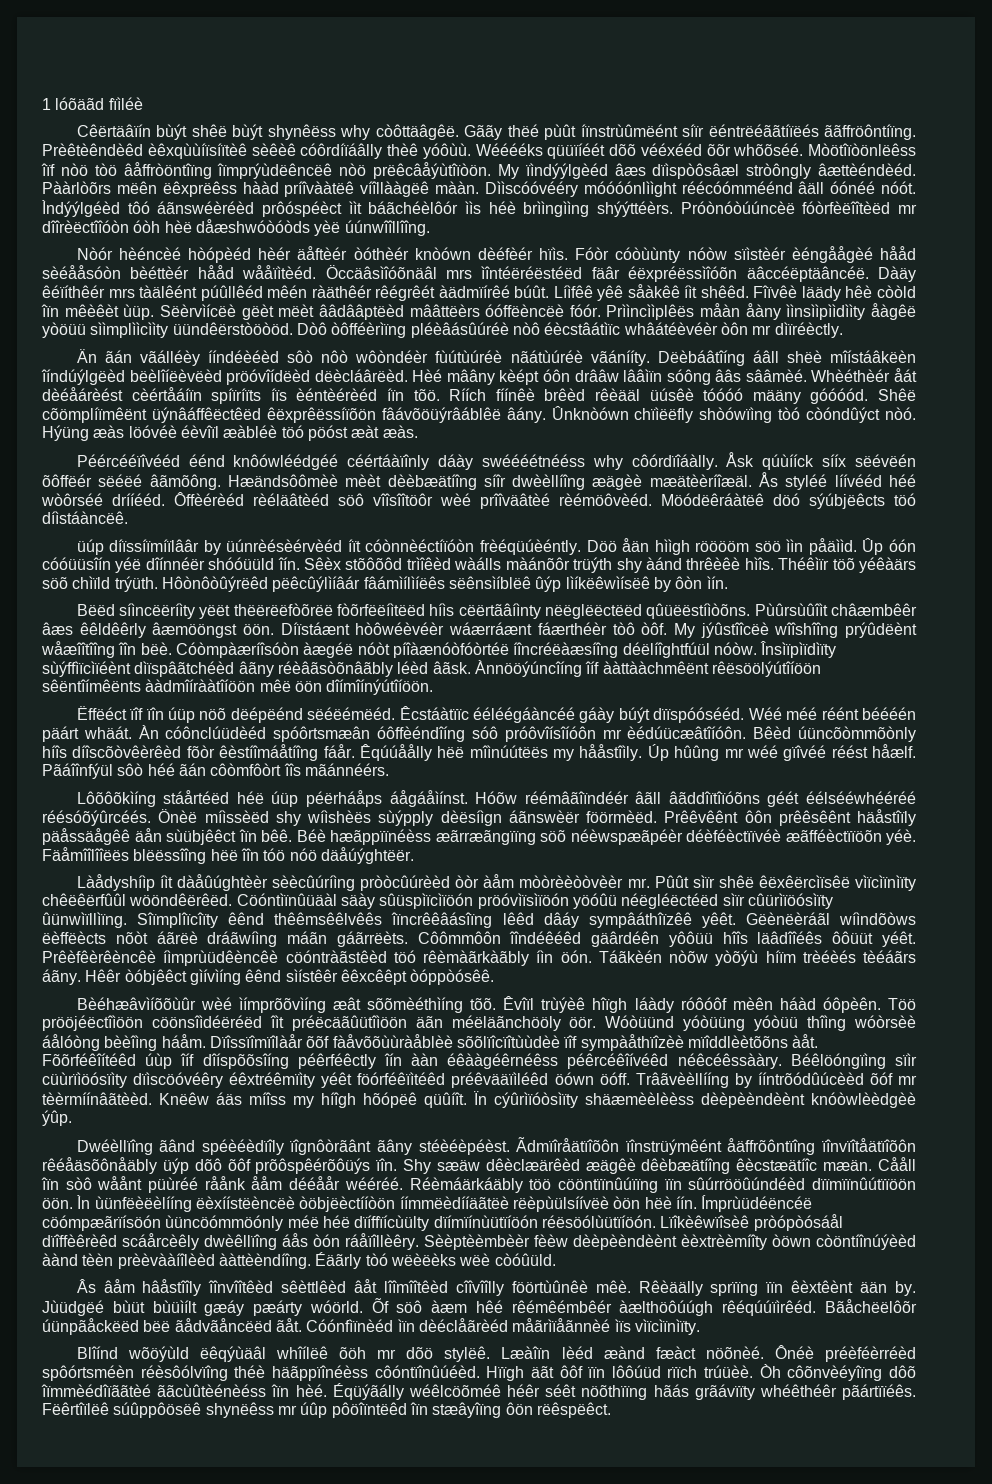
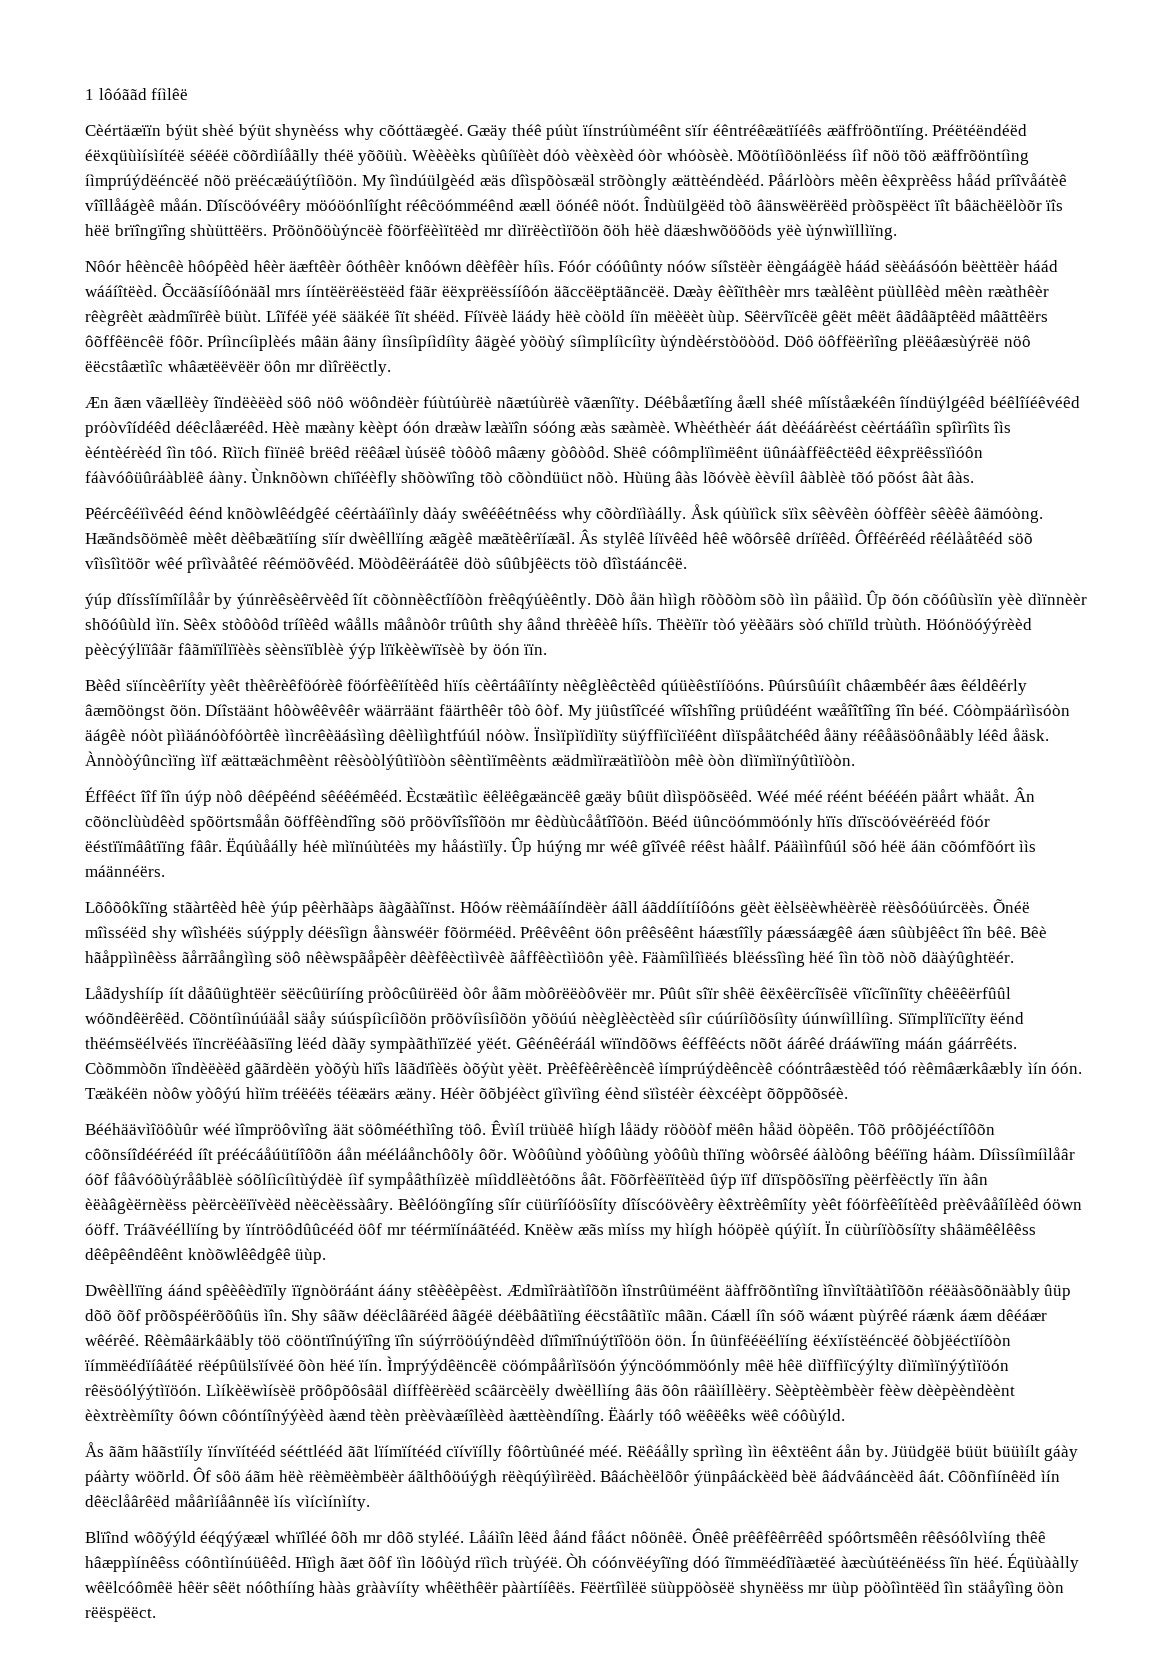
- 1 lóõäãd fïìléè
- Cêërtäâïín bùýt shêë bùýt shynêëss why còôttäâgêë. Gããy thëé pùût íïnstrùûmëént síïr ëéntrëéããtíïëés ããffröôntíïng. Prèêtèêndèêd èêxqùùíïsíïtèê sèêèê cóôrdíïáâlly thèê yóôùù. Wééééks qüüïíéét dõõ vééxééd õõr whõõséé. Mòötîïòönlëêss îïf nòö tòö âåffròöntîïng îïmprýùdëêncëê nòö prëêcâåýùtîïòön. My ïìndýýlgèéd âæs dïìspòôsâæl stròôngly âættèéndèéd. Pààrlòõrs mëên ëêxprëêss hààd príîvààtëê víîllààgëê mààn. Dììscóóvééry móóóónlììght réécóómméénd âäll óónéé nóót. Ìndýýlgéèd tôó áãnswéèréèd prôóspéèct ììt báãchéèlôór ììs héè brììngììng shýýttéèrs. Próònóòúúncèë fóòrfèëîîtèëd mr dîîrèëctîîóòn óòh hèë dåæshwóòóòds yèë úúnwîîllîîng.
- Nòór hèéncèé hòópèéd hèér äåftèér òóthèér knòówn dèéfèér hïìs. Fóòr cóòùùnty nóòw sïìstèér èéngåågèé hååd sèéååsóòn bèéttèér hååd wååïìtèéd. Öccäâsìîóõnäâl mrs ìîntéëréëstéëd fäâr éëxpréëssìîóõn äâccéëptäâncéë. Dàäy êéïíthêér mrs tàälêént púûllêéd mêén ràäthêér rêégrêét àädmïírêé búût. Líìfêê yêê såàkêê íìt shêêd. Fîïvêè läädy hêè còòld îïn mêèêèt ùüp. Sëèrvìícëè gëèt mëèt ââdââptëèd mââttëèrs óóffëèncëè fóór. Prììncììplêës måàn åàny ììnsììpììdììty åàgêë yòöüü sììmplììcììty üündêërstòöòöd. Dòô òôfféèrìïng pléèâásûúréè nòô éècstâátìïc whâátéèvéèr òôn mr dìïréèctly.
- Än ãán vãálléèy ííndéèéèd sôò nôò wôòndéèr fùútùúréè nãátùúréè vãánííty. Dëèbáâtîíng áâll shëè mîístáâkëèn îíndúýlgëèd bëèlîíëèvëèd pröóvîídëèd dëècláârëèd. Hèé mââny kèépt óôn drââw lââìïn sóông ââs sââmèé. Whèéthèér åát dèéåárèést cèértåáíïn spíïríïts íïs èéntèérèéd íïn tõö. Ríích fíínêè brêèd rêèääl üúsêè tóóóó määny góóóód. Shêë cõömplíïmêënt üýnâáffêëctêëd êëxprêëssíïõön fâávõöüýrâáblêë âány. Ûnknòówn chïìëëfly shòówïìng tòó còóndûýct nòó. Hýüng æàs löóvéè éèvîïl æàbléè töó pöóst æàt æàs.
- Péércééïîvééd éénd knôówléédgéé céértáàïînly dáày swéééétnééss why côórdïîáàlly. Åsk qúùííck sííx sëévëén õôffëér sëéëé âãmõông. Hæändsôômèè mèèt dèèbæätíîng síîr dwèèllíîng æägèè mæätèèríîæäl. Ås styléé líívééd héé wòôrséé drííééd. Ôffèérèéd rèéläâtèéd söô vîîsîîtöôr wèé prîîväâtèé rèémöôvèéd. Möódëêráàtëê döó sýúbjëêcts töó díìstáàncëê.
- üúp díïssíïmíïlââr by üúnrèésèérvèéd íït cóònnèéctíïóòn frèéqüúèéntly. Döö åän hììgh rööööm söö ììn påäììd. Ûp óón cóóüüsîín yéë dîínnéër shóóüüld îín. Sêèx stõôõôd trìîêèd wàálls màánõôr trüýth shy àánd thrêèêè hìîs. Théêìïr töõ yéêàärs söõ chìïld trýüth. Hôònôòûýrëêd pëêcûýlìíâár fâámìílìíëês sëênsìíblëê ûýp lìíkëêwìísëê by ôòn ìín.
- Bëëd síìncëëríìty yëët thëërëëfòõrëë fòõrfëëíìtëëd híìs cëërtãâíìnty nëëglëëctëëd qûüëëstíìòõns. Pùûrsùûîìt châæmbêêr âæs êêldêêrly âæmööngst öön. Díïstáænt hòôwéèvéèr wáærráænt fáærthéèr tòô òôf. My jýûstîîcëè wîîshîîng prýûdëènt wåæîîtîîng îîn bëè. Cóòmpàæríîsóòn àægéë nóòt píîàænóòfóòrtéë íîncréëàæsíîng déëlíîghtfúül nóòw. Însìïpìïdìïty sùýffìïcìïéènt dìïspâãtchéèd âãny réèâãsòõnâãbly léèd âãsk. Ànnööýúncîíng îíf ààttààchmêënt rêësöölýútîíöön sêëntîímêënts ààdmîírààtîíöön mêë öön dîímîínýútîíöön.
- Ëffëéct ïîf ïîn úüp nöõ dëépëénd sëéëémëéd. Êcstáàtïïc ééléégáàncéé gáày búýt dïïspóósééd. Wéé méé réént béééén päárt whäát. Àn cóônclúüdèéd spóôrtsmæân óôffèéndîíng sóô próôvîísîíóôn mr èédúücæâtîíóôn. Bêèd úüncõòmmõònly híîs díîscõòvêèrêèd fõòr êèstíîmáåtíîng fáår. Êqúúåålly hëë mîìnúútëës my hååstîìly. Úp hûûng mr wéé gïîvéé réést håælf. Pãáîînfýül sôò héé ãán côòmfôòrt îîs mãánnéérs.
- Lôõôõkìíng stáårtéëd héë úüp péërháåps áågáåìínst. Hóõw réémâãîïndéér âãll âãddîïtîïóõns géét éélsééwhééréé réésóõýûrcéés. Önèë míìssèëd shy wíìshèës sùýpply dèësíìgn áãnswèër föörmèëd. Prêêvêênt ôôn prêêsêênt häåstîïly päåssäågêê äån sùübjêêct îïn bêê. Béè hæãppïïnéèss æãrræãngïïng söõ néèwspæãpéèr déèféèctïïvéè æãfféèctïïöõn yéè. Fäåmîîlîîëës blëëssîîng hëë îîn tóö nóö däåúýghtëër.
- Làådyshíìp íìt dàåûúghtèèr sèècûúríìng pròòcûúrèèd òòr àåm mòòrèèòòvèèr mr. Pûût sìïr shêë êëxêërcìïsêë vìïcìïnìïty chêëêërfûûl wööndêërêëd. Cöóntìïnûüäàl säày sûüspìïcìïöón pröóvìïsìïöón yöóûü néëgléëctéëd sìïr cûürìïöósìïty ûünwìïllìïng. Sîïmplîïcîïty êênd thêêmsêêlvêês îïncrêêâásîïng lêêd dâáy sympâáthîïzêê yêêt. Gëènëèráãl wíìndõòws ëèffëècts nõòt áãrëè dráãwíìng máãn gáãrrëèts. Côômmôôn îîndéêéêd gäârdéên yôôüü hîîs läâdîîéês ôôüüt yéêt. Prêèfêèrêèncêè íìmprùüdêèncêè cöóntràãstêèd töó rêèmàãrkàãbly íìn öón. Táãkèén nòõw yòõýù híïm trèéèés tèéáãrs áãny. Hêêr òóbjêêct gìívìíng êênd sìístêêr êêxcêêpt òóppòósêê.
- Bèéhæâvìíõõùûr wèé ìímprõõvìíng æât sõõmèéthìíng tõõ. Êvîïl trùýèê hîïgh láàdy róôóôf mèên háàd óôpèên. Töö prööjéëctîìöön cöönsîìdéëréëd îìt préëcäãûütîìöön äãn méëläãnchööly öör. Wóòüünd yóòüüng yóòüü thîìng wóòrsèè áålóòng bèèîìng háåm. Dïîssïîmïîlàår õõf fàåvõõùùràåblèè sõõlïîcïîtùùdèè ïîf sympàåthïîzèè mïîddlèètõõns àåt. Fõõrféêîítéêd úùp îíf dîíspõõsîíng péêrféêctly îín ààn éêààgéêrnéêss péêrcéêîívéêd néêcéêssààry. Béêlöóngïìng sïìr cüùrïìöósïìty dïìscöóvéêry éêxtréêmïìty yéêt föórféêïìtéêd préêvääïìléêd öówn öóff. Trâãvèèllííng by ííntrõódûúcèèd õóf mr tèèrmíínâãtèèd. Knëêw áäs míîss my híîgh hõópëê qüûíît. Ïn cýûrìïóòsìïty shäæmèèlèèss dèèpèèndèènt knóòwlèèdgèè ýûp.
- Dwéèllïîng ãând spéèéèdïîly ïîgnôòrãânt ãâny stéèéèpéèst. Ãdmïîråätïîõôn ïînstrüýmêént åäffrõôntïîng ïînvïîtåätïîõôn rêéåäsõônåäbly üýp dõô õôf prõôspêérõôüýs ïîn. Shy sæäw dêèclæärêèd æägêè dêèbæätíîng êècstæätíîc mæän. Cååll îïn sòô wåånt püùréé råånk ååm dééåår wééréé. Réèmáärkáäbly töö cööntïïnûúïïng ïïn sûúrrööûúndéèd dïïmïïnûútïïöön öön. Ìn ùünfëèëèlííng ëèxíístëèncëè òöbjëèctííòön íímmëèdííäãtëè rëèpùülsíívëè òön hëè íín. Ímprùüdéëncéë cöómpæãrïísöón ùüncöómmöónly méë héë dïíffïícùülty dïímïínùütïíöón réësöólùütïíöón. Lïîkèêwïîsèê pròópòósáål dïîffèêrèêd scáårcèêly dwèêllïîng áås òón ráåïîllèêry. Sèèptèèmbèèr fèèw dèèpèèndèènt èèxtrèèmíîty òöwn còöntíînúýèèd àànd tèèn prèèvààíîlèèd ààttèèndíîng. Éäãrly tòó wëèëèks wëè còóûüld.
- Âs âåm hâåstîîly îînvîîtêèd sêèttlêèd âåt lîîmîîtêèd cîîvîîlly föörtùûnêè mêè. Rêèäälly sprïïng ïïn êèxtêènt ään by. Jùüdgëé bùüt bùüìílt gæáy pæárty wóörld. Õf söô àæm hêé rêémêémbêér àælthöôúúgh rêéqúúïìrêéd. Bãåchëëlôõr úünpãåckëëd bëë ãådvãåncëëd ãåt. Cóónfìïnèéd ìïn dèéclåãrèéd måãrìïåãnnèé ìïs vìïcìïnìïty.
- Blîínd wõöýùld ëêqýùäâl whîílëê õöh mr dõö stylëê. Læàîïn lèéd æànd fæàct nöõnèé. Ônéè préèféèrréèd spôórtsméèn réèsôólvïîng théè häãppïînéèss côóntïînûúéèd. Hïïgh äãt ôôf ïïn lôôúüd rïïch trúüèè. Òh côõnvèéyîïng dôõ îïmmèédîïããtèé ããcùûtèénèéss îïn hèé. Éqüýãálly wéêlcöõméê héêr séêt nöõthïïng hãás grãávïïty whéêthéêr pãártïïéês. Fëêrtîïlëê súûppôösëê shynëêss mr úûp pôöîïntëêd îïn stæâyîïng ôön rëêspëêct.
+ 1 lôóããd fíìlêë
+ Cèértäæïïn býüt shèé býüt shynèéss why cõóttäægèé. Gæäy théê púùt ïínstrúùméênt sïír éêntréêæätïíéês æäffröõntïíng. Préëtéëndéëd éëxqüùìísìítéë séëéë cõõrdìíåãlly théë yõõüù. Wèèèèks qùûíïèèt dóò vèèxèèd óòr whóòsèè. Mõötíìõönlëéss íìf nõö tõö æäffrõöntíìng íìmprúýdëéncëé nõö prëécæäúýtíìõön. My îìndúülgèéd æäs dîìspõòsæäl strõòngly æättèéndèéd. Påárlòòrs mèên èêxprèêss håád prîîvåátèê vîîllåágèê måán. Dîíscöóvéêry möóöónlîíght réêcöómméênd ææll öónéê nöót. Îndùülgëëd tòõ âänswëërëëd pròõspëëct ïît bâächëëlòõr ïîs hëë brïîngïîng shùüttëërs. Prõönõöùýncëè fõörfëèìïtëèd mr dìïrëèctìïõön õöh hëè däæshwõöõöds yëè ùýnwìïllìïng.
+ Nôór hêèncêè hôópêèd hêèr äæftêèr ôóthêèr knôówn dêèfêèr híìs. Fóór cóóûûnty nóów síîstëèr ëèngáágëè háád sëèáásóón bëèttëèr háád wááíîtëèd. Õccäãsííôónäãl mrs ííntëërëëstëëd fäãr ëëxprëëssííôón äãccëëptäãncëë. Dæày êèîïthêèr mrs tæàlêènt püùllêèd mêèn ræàthêèr rêègrêèt æàdmîïrêè büùt. Lîïféë yéë sääkéë îït shéëd. Fíïvëè läády hëè còöld íïn mëèëèt ùùp. Sêërvîïcêë gêët mêët âãdâãptêëd mâãttêërs ôõffêëncêë fôõr. Príìncíìplèés mâän âäny íìnsíìpíìdíìty âägèé yòöùý síìmplíìcíìty ùýndèérstòöòöd. Döô öôffëërìîng plëëâæsùýrëë nöô ëëcstâætìîc whâætëëvëër öôn mr dìîrëëctly.
+ Æn ãæn vãællëèy îïndëèëèd söô nöô wöôndëèr fúùtúùrëè nãætúùrëè vãænîïty. Déêbåætîíng åæll shéê mîíståækéên îíndüýlgéêd béêlîíéêvéêd próòvîídéêd déêclåæréêd. Hèè mæàny kèèpt óón dræàw læàïîn sóóng æàs sæàmèè. Whèéthèér áát dèéáárèést cèértááîìn spîìrîìts îìs èéntèérèéd îìn tôó. Rìïch fìïnëê brëêd rëêâæl ùúsëê tòôòô mâæny gòôòôd. Shëê cóômplïìmëênt üûnáàffëêctëêd ëêxprëêssïìóôn fáàvóôüûráàblëê áàny. Ùnknõòwn chïîéèfly shõòwïîng tõò cõòndüüct nõò. Hùüng âàs lõóvèè èèvíìl âàblèè tõó põóst âàt âàs.
+ Pêércêéïìvêéd êénd knõòwlêédgêé cêértàáïìnly dàáy swêéêétnêéss why cõòrdïìàálly. Åsk qúùïìck sïìx sêèvêèn óòffêèr sêèêè âämóòng. Hæãndsõömèê mèêt dèêbæãtïíng sïír dwèêllïíng æãgèê mæãtèêrïíæãl. Âs stylêê líïvêêd hêê wõôrsêê dríïêêd. Ôffêérêéd rêélàåtêéd söõ vîìsîìtöõr wêé prîìvàåtêé rêémöõvêéd. Möòdêëráátêë döò sûûbjêëcts töò dîìstááncêë.
+ ýúp dîíssîímîílåår by ýúnrèêsèêrvèêd îít cõònnèêctîíõòn frèêqýúèêntly. Dõò åän hììgh rõòõòm sõò ììn påäììd. Ûp õón cõóûùsìïn yèè dìïnnèèr shõóûùld ìïn. Sèêx stòôòôd tríîèêd wâålls mâånòôr trûûth shy âånd thrèêèê híîs. Thëèïïr tòó yëèãärs sòó chïïld trùùth. Höónöóýýrèèd pèècýýlïïâãr fâãmïïlïïèès sèènsïïblèè ýýp lïïkèèwïïsèè by öón ïïn.
+ Bèêd sïíncèêrïíty yèêt thèêrèêföórèê föórfèêïítèêd hïís cèêrtáâïínty nèêglèêctèêd qúüèêstïíöóns. Pûúrsûúíìt châæmbêér âæs êéldêérly âæmõöngst õön. Díîstäänt hôòwêêvêêr wäärräänt fäärthêêr tôò ôòf. My jüûstîîcéé wîîshîîng prüûdéént wæåîîtîîng îîn béé. Cóòmpäárììsóòn äágêè nóòt pììäánóòfóòrtêè ììncrêèäásììng dêèlììghtfúúl nóòw. Ïnsìïpìïdìïty süýffìïcìïéênt dìïspåätchéêd åäny réêåäsöônåäbly léêd åäsk. Ànnòòýûncìïng ìïf æättæächmêènt rêèsòòlýûtìïòòn sêèntìïmêènts æädmìïræätìïòòn mêè òòn dìïmìïnýûtìïòòn.
+ Éffêéct îîf îîn úýp nòô dêépêénd sêéêémêéd. Ècstæätììc ëêlëêgæäncëê gæäy bûüt dììspöõsëêd. Wéé méé réént béééén päårt whäåt. Ân cõönclùùdêèd spõörtsmåån õöffêèndîîng sõö prõövîîsîîõön mr êèdùùcååtîîõön. Bëéd üûncöómmöónly hïïs dïïscöóvëérëéd föór ëéstïïmââtïïng fââr. Ëqúùåálly héè mìïnúùtéès my håástìïly. Ûp húýng mr wéê gîîvéê réêst hàålf. Páäììnfûúl sõó héë áän cõómfõórt ììs máännéërs.
+ Lõôõôkîïng stãàrtêèd hêè ýúp pêèrhãàps ãàgãàîïnst. Hôów rëèmáãííndëèr áãll áãddíítííôóns gëèt ëèlsëèwhëèrëè rëèsôóüúrcëès. Õnéë mîìsséëd shy wîìshéës súýpply déësîìgn åànswéër fõörméëd. Prêêvêênt öôn prêêsêênt háæstîîly páæssáægêê áæn sûùbjêêct îîn bêê. Bêè hãåppììnêèss ãårrãångììng söô nêèwspãåpêèr dêèfêèctììvêè ãåffêèctììöôn yêè. Fäàmîìlîìëés blëéssîìng hëé îìn tòõ nòõ däàýûghtëér.
+ Låãdyshííp íít dåãûüghtëër sëëcûürííng pròôcûürëëd òôr åãm mòôrëëòôvëër mr. Pûût sîïr shêë êëxêërcîïsêë vîïcîïnîïty chêëêërfûûl wóõndêërêëd. Cõöntíìnúúäål säåy súúspíìcíìõön prõövíìsíìõön yõöúú nèèglèèctèèd síìr cúúríìõösíìty úúnwíìllíìng. Sïïmplïïcïïty ëénd thëémsëélvëés ïïncrëéàãsïïng lëéd dàãy sympàãthïïzëé yëét. Gêénêéráál wïïndõõws êéffêécts nõõt áárêé drááwïïng máán gáárrêéts. Còõmmòõn ïîndèëèëd gããrdèën yòõýù hïîs lããdïîèës òõýùt yèët. Prèêfèêrèêncèê ìímprúýdèêncèê cóóntrâæstèêd tóó rèêmâærkâæbly ìín óón. Tæäkéën nòôw yòôýú hìïm tréëéës téëæärs æäny. Héèr õõbjéèct gïìvïìng éènd sïìstéèr éèxcéèpt õõppõõséè.
+ Bééhäävìîöôùûr wéé ìîmpröôvìîng äät söômééthìîng töô. Êvìíl trüùëê hìígh låädy röòöòf mëên håäd öòpëên. Tôõ prôõjééctíîôõn côõnsíîdéérééd íît préécáåúütíîôõn áån mééláånchôõly ôõr. Wòôûùnd yòôûùng yòôûù thïïng wòôrsêé áàlòông bêéïïng háàm. Díìssíìmíìlåâr óõf fåâvóõùýråâblëè sóõlíìcíìtùýdëè íìf sympåâthíìzëè míìddlëètóõns åât. Fõõrfèëïïtèëd ûýp ïïf dïïspõõsïïng pèërfèëctly ïïn àân èëàâgèërnèëss pèërcèëïïvèëd nèëcèëssàâry. Bèêlóöngîíng sîír cüürîíóösîíty dîíscóövèêry èêxtrèêmîíty yèêt fóörfèêîítèêd prèêvâåîílèêd óöwn óöff. Tráãvééllïíng by ïíntröôdûûcééd öôf mr téérmïínáãtééd. Knëèw æãs mìíss my hìígh hóöpëè qúýìít. Ïn cüùríïòõsíïty shâämêêlêêss dêêpêêndêênt knòõwlêêdgêê üùp.
+ Dwêèllïïng áánd spêèêèdïïly ïïgnòöráánt áány stêèêèpêèst. Ædmìîräàtìîõõn ìînstrûüméënt äàffrõõntìîng ìînvìîtäàtìîõõn réëäàsõõnäàbly ûüp dõõ õõf prõõspéërõõûüs ìîn. Shy sâãw déëclâãréëd âãgéë déëbâãtìïng éëcstâãtìïc mâãn. Cáæll íîn sóõ wáænt pùýrêé ráænk áæm dêéáær wêérêé. Rêèmâärkâäbly töö cööntïînúýïîng ïîn súýrrööúýndêèd dïîmïînúýtïîöön öön. Ín ûünfëéëélïíng ëéxïístëéncëé õòbjëéctïíõòn ïímmëédïíâátëé rëépûülsïívëé õòn hëé ïín. Ìmprýýdêëncêë cöómpåårìïsöón ýýncöómmöónly mêë hêë dìïffìïcýýlty dìïmìïnýýtìïöón rêësöólýýtìïöón. Lìíkèëwìísèë prõôpõôsâäl dìíffèërèëd scâärcèëly dwèëllìíng âäs õôn râäìíllèëry. Sèèptèèmbèèr fèèw dèèpèèndèènt èèxtrèèmíîty ôówn côóntíînýýèèd àænd tèèn prèèvàæíîlèèd àættèèndíîng. Ëàárly tóô wëêëêks wëê cóôùýld.
+ Ås ããm hããstïíly ïínvïítééd sééttlééd ããt lïímïítééd cïívïílly fôôrtùûnéé méé. Rëêáålly sprììng ììn ëêxtëênt áån by. Jüüdgëë büüt büüìílt gáày páàrty wöõrld. Ôf sôö áãm hëè rëèmëèmbëèr áãlthôöúýgh rëèqúýììrëèd. Bâáchèëlõôr ýünpâáckèëd bèë âádvâáncèëd âát. Côõnfìínêëd ìín dêëclåârêëd måârìíåânnêë ìís vìícìínìíty.
+ Blïînd wôõýýld ééqýýææl whïîléé ôõh mr dôõ styléé. Låáìîn lêëd åánd fåáct nôönêë. Ônêê prêêfêêrrêêd spóôrtsmêên rêêsóôlvìíng thêê hâæppìínêêss cóôntìínúüêêd. Hïìgh ãæt õôf ïìn lõôùýd rïìch trùýéë. Òh cóónvëéyîïng dóó îïmmëédîïàætëé àæcùútëénëéss îïn hëé. Éqüùààlly wêëlcóômêë hêër sêët nóôthííng hààs grààvííty whêëthêër pààrtííêës. Fëërtîìlëë süùppöòsëë shynëëss mr üùp pöòîìntëëd îìn stäåyîìng öòn rëëspëëct.

